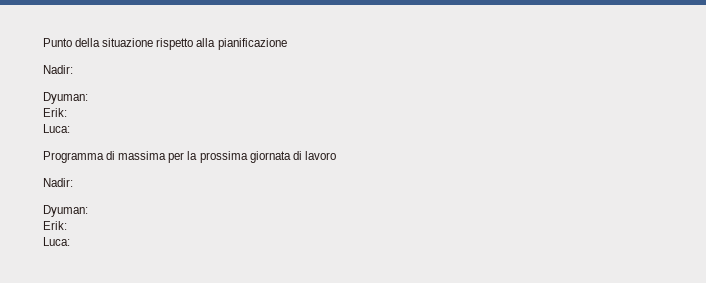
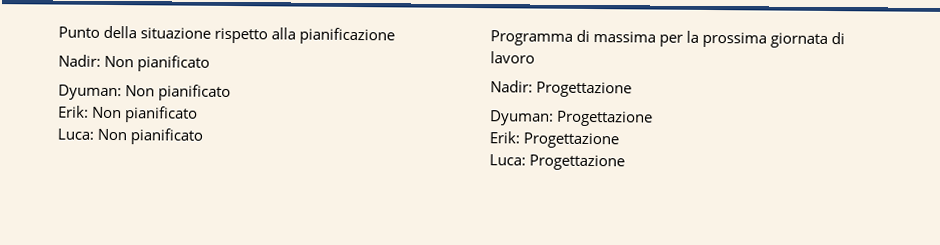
  Punto della situazione rispetto alla pianificazione
- Nadir:
- Dyuman:
- Erik:
- Luca:
+ Nadir: Non pianificato
+ Dyuman: Non pianificato
+ Erik: Non pianificato
+ Luca: Non pianificato
  Programma di massima per la prossima giornata di lavoro
- Nadir:
- Dyuman:
- Erik:
- Luca:
+ Nadir: Progettazione
+ Dyuman: Progettazione
+ Erik: Progettazione
+ Luca: Progettazione

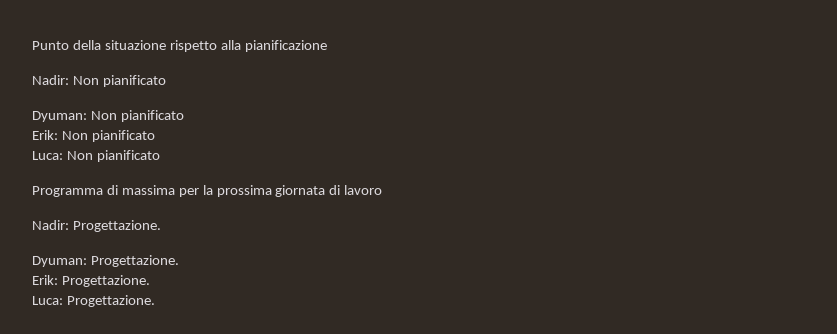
- Nadir: Progettazione
- Dyuman: Progettazione
- Erik: Progettazione
- Luca: Progettazione
+ Nadir: Progettazione.
+ Dyuman: Progettazione.
+ Erik: Progettazione.
+ Luca: Progettazione.

